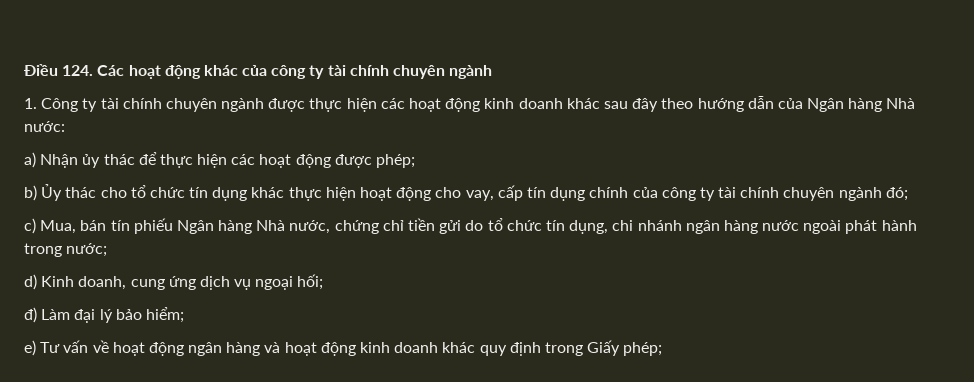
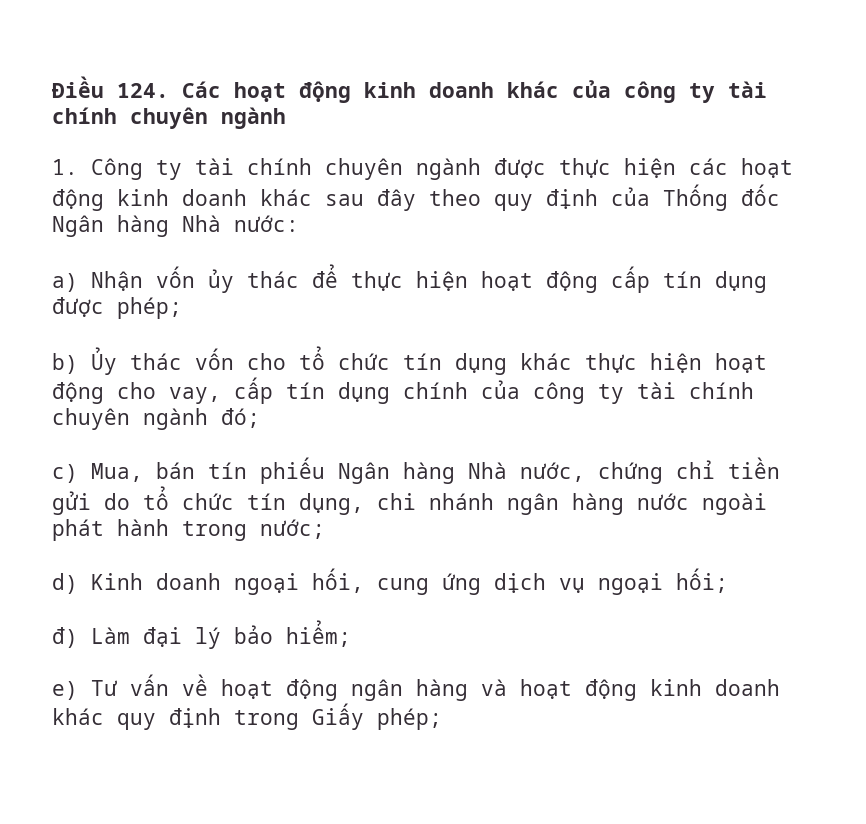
- Điều 124. Các hoạt động khác của công ty tài chính chuyên ngành
+ Điều 124. Các hoạt động kinh doanh khác của công ty tài chính chuyên ngành
- 1. Công ty tài chính chuyên ngành được thực hiện các hoạt động kinh doanh khác sau đây theo hướng dẫn của Ngân hàng Nhà nước:
+ 1. Công ty tài chính chuyên ngành được thực hiện các hoạt động kinh doanh khác sau đây theo quy định của Thống đốc Ngân hàng Nhà nước:
- a) Nhận ủy thác để thực hiện các hoạt động được phép;
+ a) Nhận vốn ủy thác để thực hiện hoạt động cấp tín dụng được phép;
- b) Ủy thác cho tổ chức tín dụng khác thực hiện hoạt động cho vay, cấp tín dụng chính của công ty tài chính chuyên ngành đó;
+ b) Ủy thác vốn cho tổ chức tín dụng khác thực hiện hoạt động cho vay, cấp tín dụng chính của công ty tài chính chuyên ngành đó;
- d) Kinh doanh, cung ứng dịch vụ ngoại hối;
+ d) Kinh doanh ngoại hối, cung ứng dịch vụ ngoại hối;

